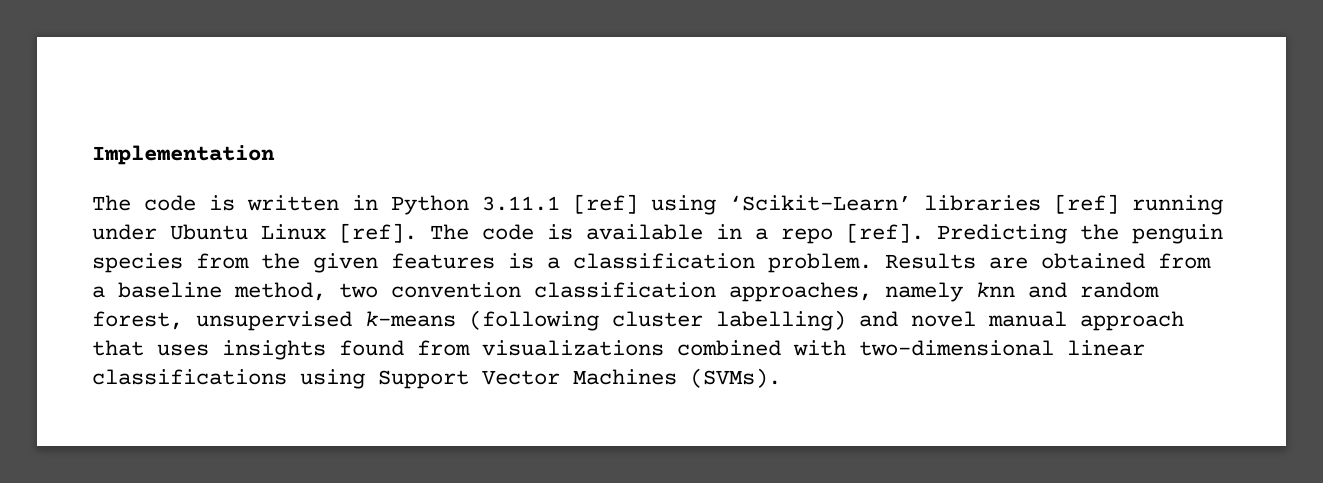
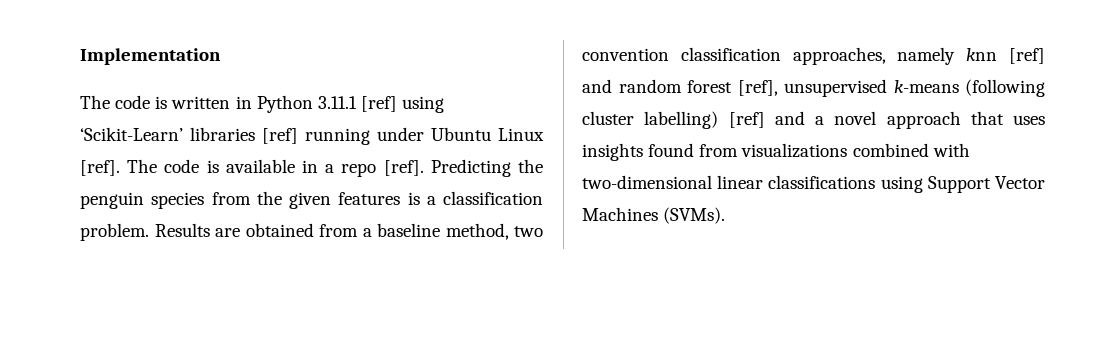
- Results are obtained from a baseline method, two convention classification approaches, namely knn and random forest, unsupervised k-means (following cluster labelling) and novel manual approach that uses insights found from visualizations combined with two-dimensional linear classifications using Support Vector Machines (SVMs).
+ Results are obtained from a baseline method, two convention classification approaches, namely knn [ref] and random forest [ref], unsupervised k-means (following cluster labelling) [ref] and a novel approach that uses insights found from visualizations combined with two-dimensional linear classifications using Support Vector Machines (SVMs).

